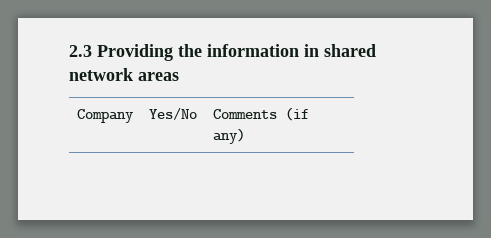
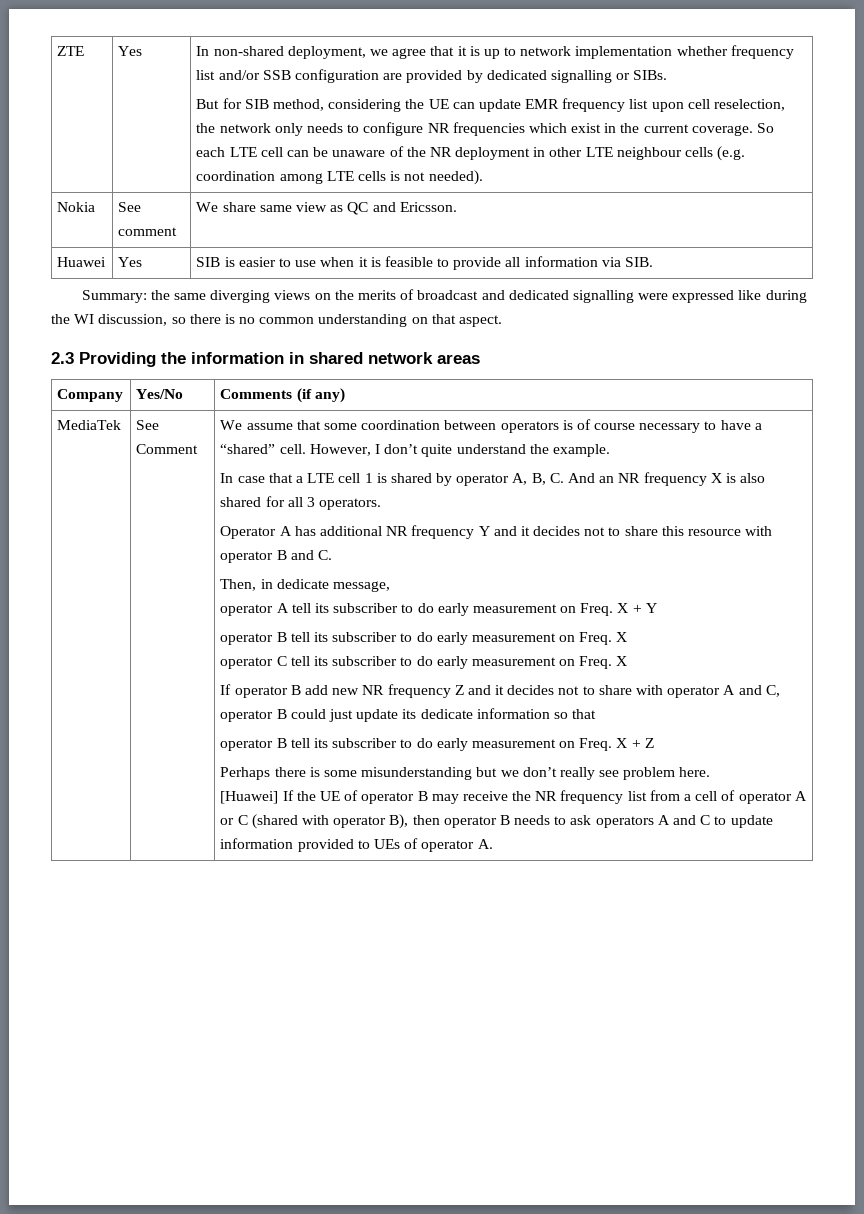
+ ZTE | Yes | In non-shared deployment, we agree that it is up to network implementation whether frequency list and/or SSB configuration are provided by dedicated signalling or SIBs.
+ But for SIB method, considering the UE can update EMR frequency list upon cell reselection, the network only needs to configure NR frequencies which exist in the current coverage. So each LTE cell can be unaware of the NR deployment in other LTE neighbour cells (e.g. coordination among LTE cells is not needed).
+ Nokia | See comment | We share same view as QC and Ericsson.
+ Huawei | Yes | SIB is easier to use when it is feasible to provide all information via SIB.
+ Summary: the same diverging views on the merits of broadcast and dedicated signalling were expressed like during the WI discussion, so there is no common understanding on that aspect.
+ MediaTek | See Comment | We assume that some coordination between operators is of course necessary to have a “shared” cell. However, I don’t quite understand the example.
+ In case that a LTE cell 1 is shared by operator A, B, C. And an NR frequency X is also shared for all 3 operators.
+ Operator A has additional NR frequency Y and it decides not to share this resource with operator B and C.
+ Then, in dedicate message,
+ operator A tell its subscriber to do early measurement on Freq. X + Y
+ operator B tell its subscriber to do early measurement on Freq. X
+ operator C tell its subscriber to do early measurement on Freq. X
+ If operator B add new NR frequency Z and it decides not to share with operator A and C, operator B could just update its dedicate information so that
+ operator B tell its subscriber to do early measurement on Freq. X + Z
+ Perhaps there is some misunderstanding but we don’t really see problem here.
+ [Huawei] If the UE of operator B may receive the NR frequency list from a cell of operator A or C (shared with operator B), then operator B needs to ask operators A and C to update information provided to UEs of operator A.

